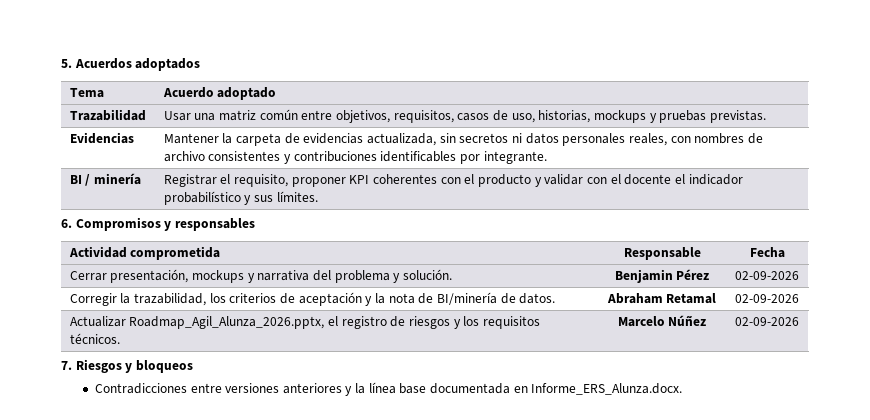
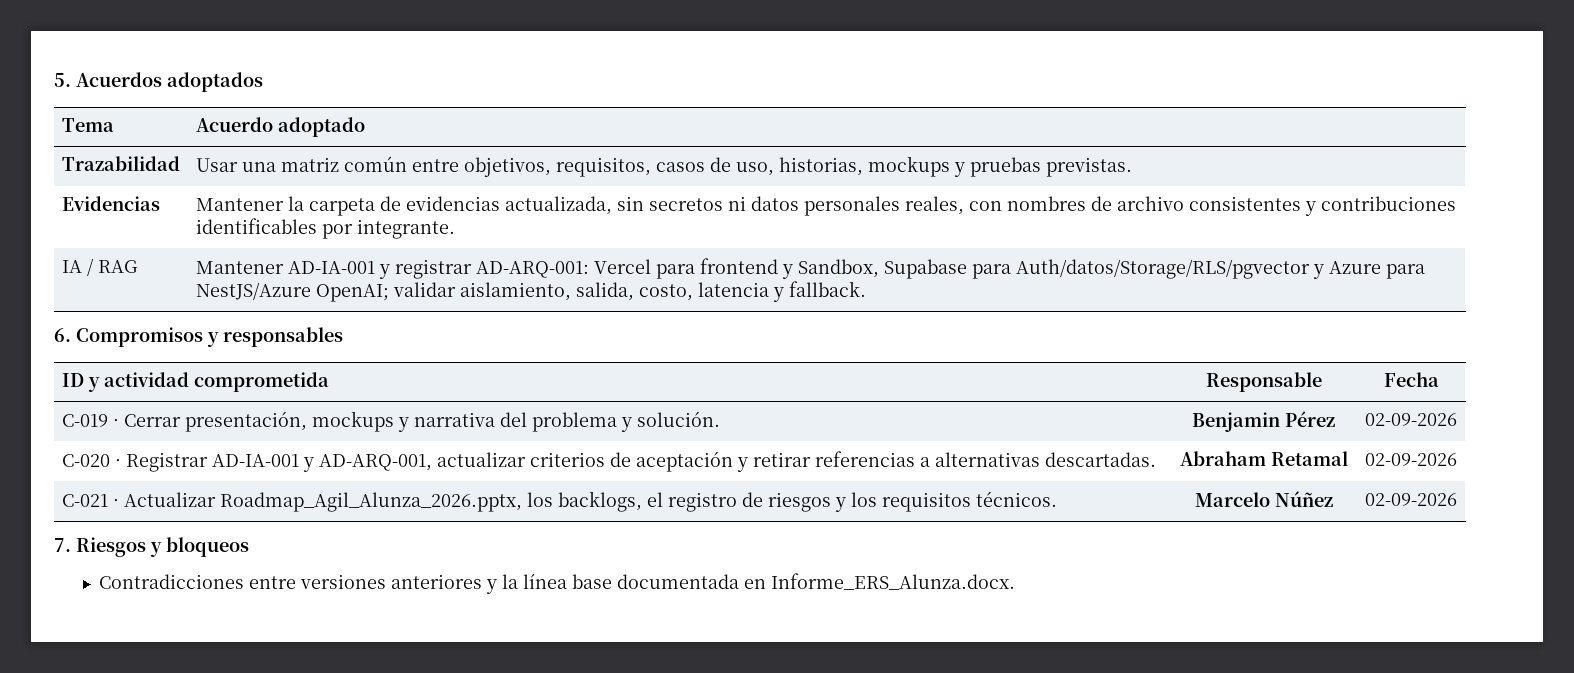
- BI / minería | Registrar el requisito, proponer KPI coherentes con el producto y validar con el docente el indicador probabilístico y sus límites.
+ IA / RAG | Mantener AD-IA-001 y registrar AD-ARQ-001: Vercel para frontend y Sandbox, Supabase para Auth/datos/Storage/RLS/pgvector y Azure para NestJS/Azure OpenAI; validar aislamiento, salida, costo, latencia y fallback.
- Actividad comprometida | Responsable | Fecha
+ ID y actividad comprometida | Responsable | Fecha
- Cerrar presentación, mockups y narrativa del problema y solución. | Benjamin Pérez | 02-09-2026
+ C-019 · Cerrar presentación, mockups y narrativa del problema y solución. | Benjamin Pérez | 02-09-2026
- Corregir la trazabilidad, los criterios de aceptación y la nota de BI/minería de datos. | Abraham Retamal | 02-09-2026
- Actualizar Roadmap_Agil_Alunza_2026.pptx, el registro de riesgos y los requisitos técnicos. | Marcelo Núñez | 02-09-2026
+ C-020 · Registrar AD-IA-001 y AD-ARQ-001, actualizar criterios de aceptación y retirar referencias a alternativas descartadas. | Abraham Retamal | 02-09-2026
+ C-021 · Actualizar Roadmap_Agil_Alunza_2026.pptx, los backlogs, el registro de riesgos y los requisitos técnicos. | Marcelo Núñez | 02-09-2026

